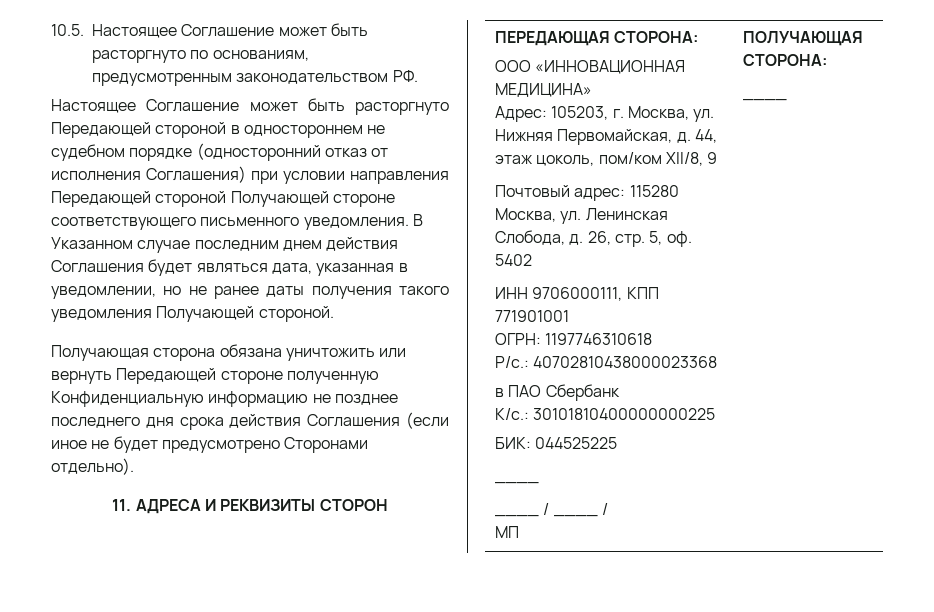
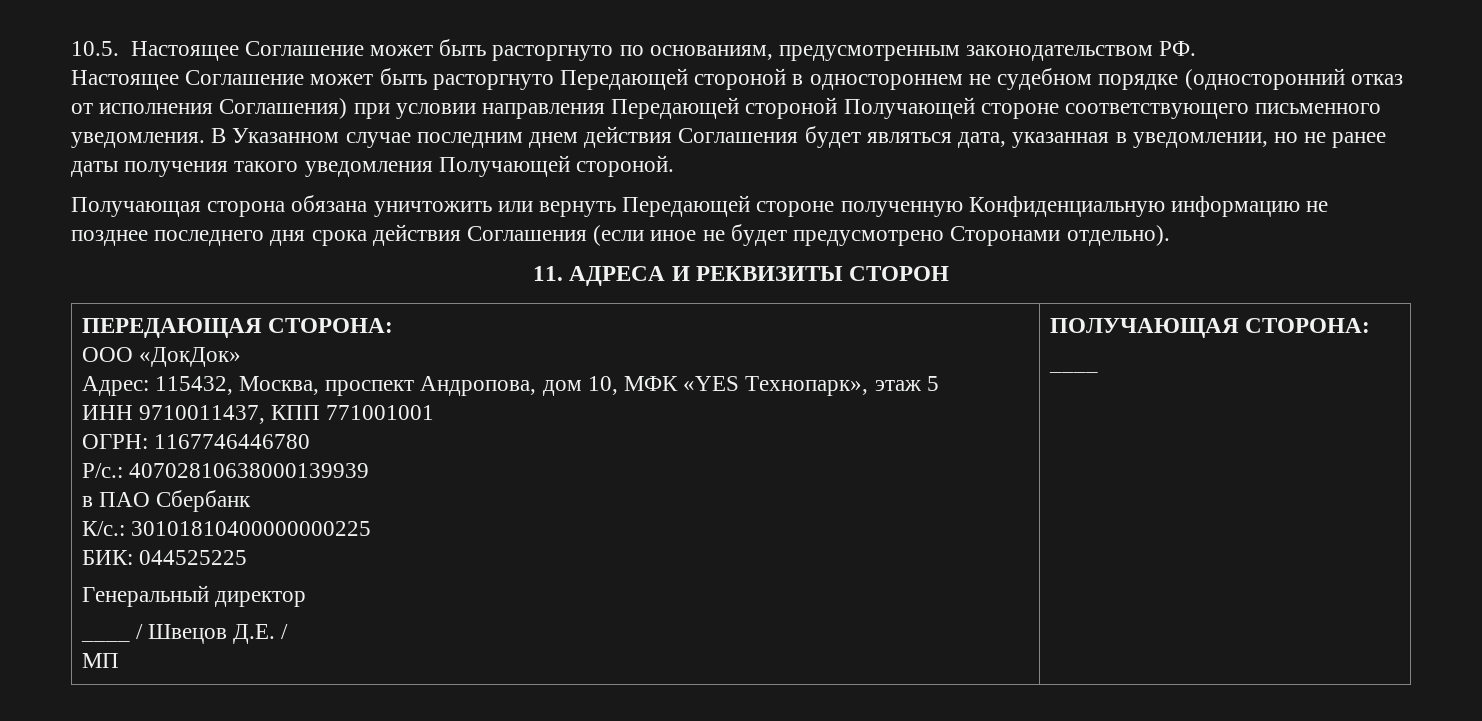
- ООО «ИННОВАЦИОННАЯ МЕДИЦИНА»
+ ООО «ДокДок»
- Адрес: 105203, г. Москва, ул. Нижняя Первомайская, д. 44, этаж цоколь, пом/ком XII/8, 9
- Почтовый адрес: 115280 Москва, ул. Ленинская Слобода, д. 26, стр. 5, оф. 5402
- ИНН 9706000111, КПП 771901001
+ Адрес: 115432, Москва, проспект Андропова, дом 10, МФК «YES Технопарк», этаж 5
+ ИНН 9710011437, КПП 771001001
- ОГРН: 1197746310618
+ ОГРН: 1167746446780
- Р/с.: 40702810438000023368
+ Р/с.: 40702810638000139939
  БИК: 044525225
- ____
- ____ / ____ /
+ Генеральный директор
+ ____ / Швецов Д.Е. /

